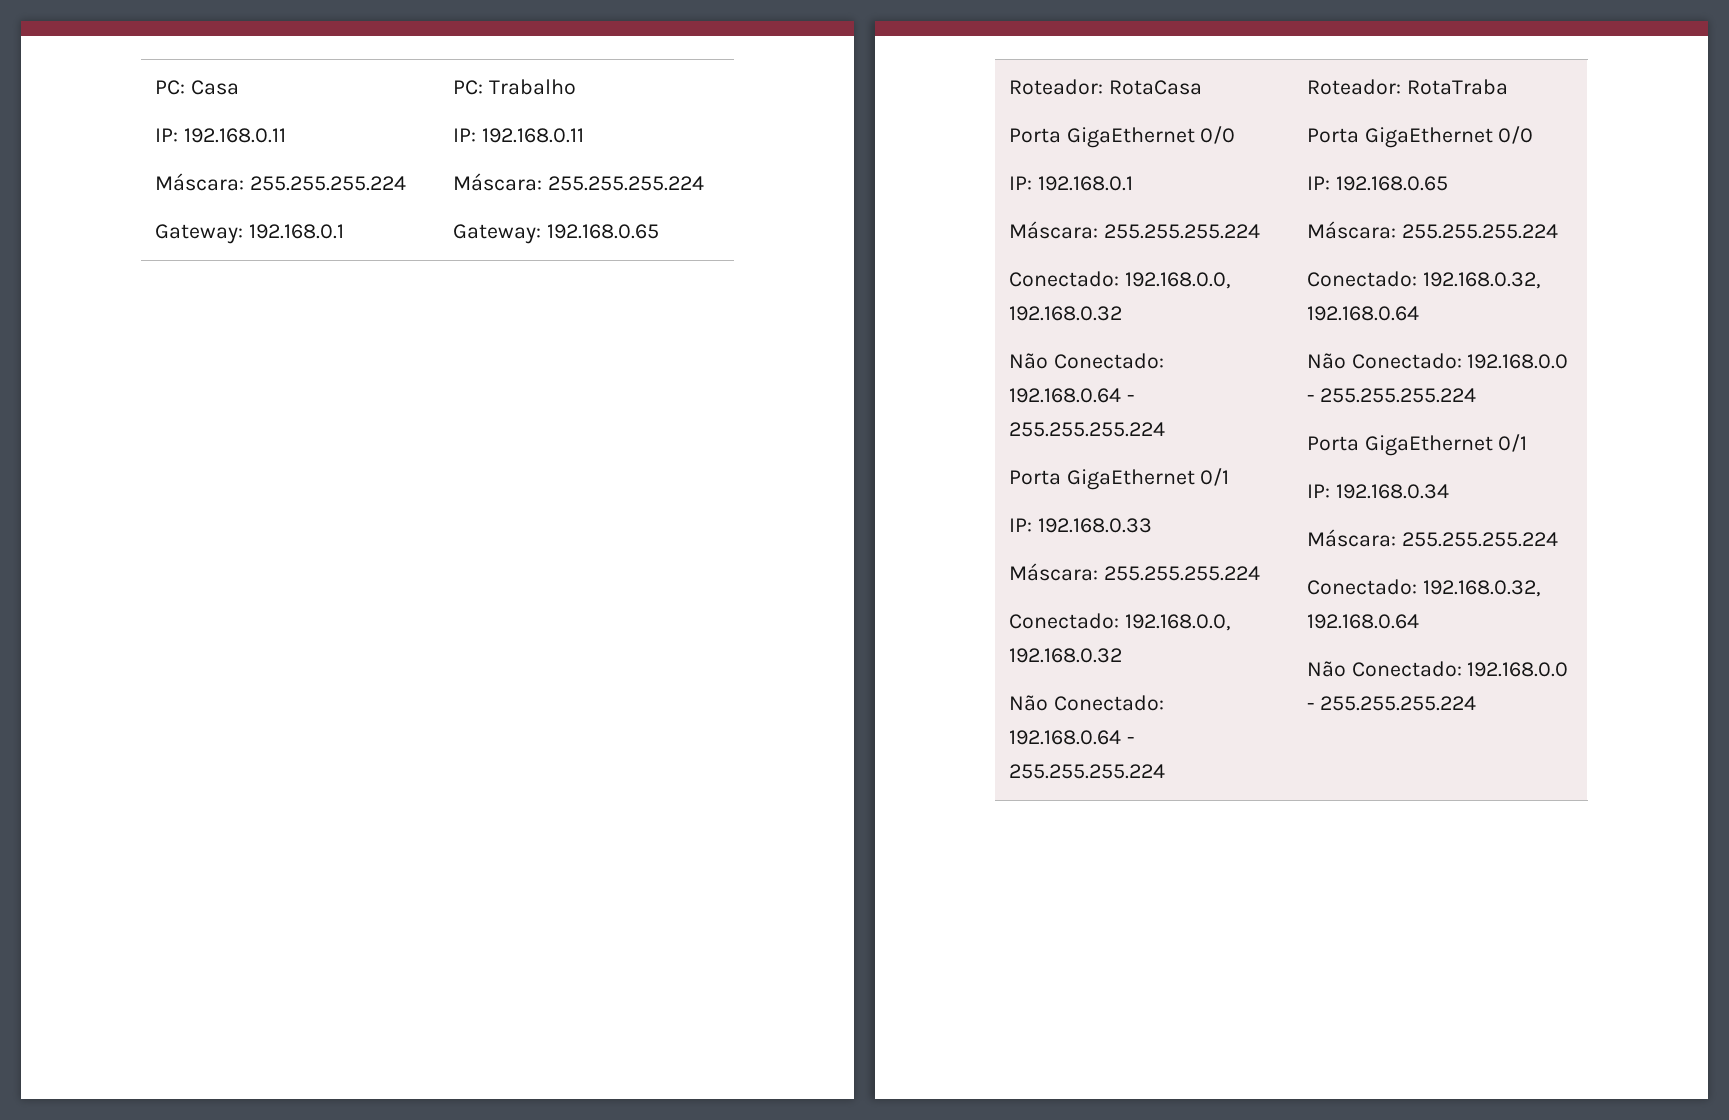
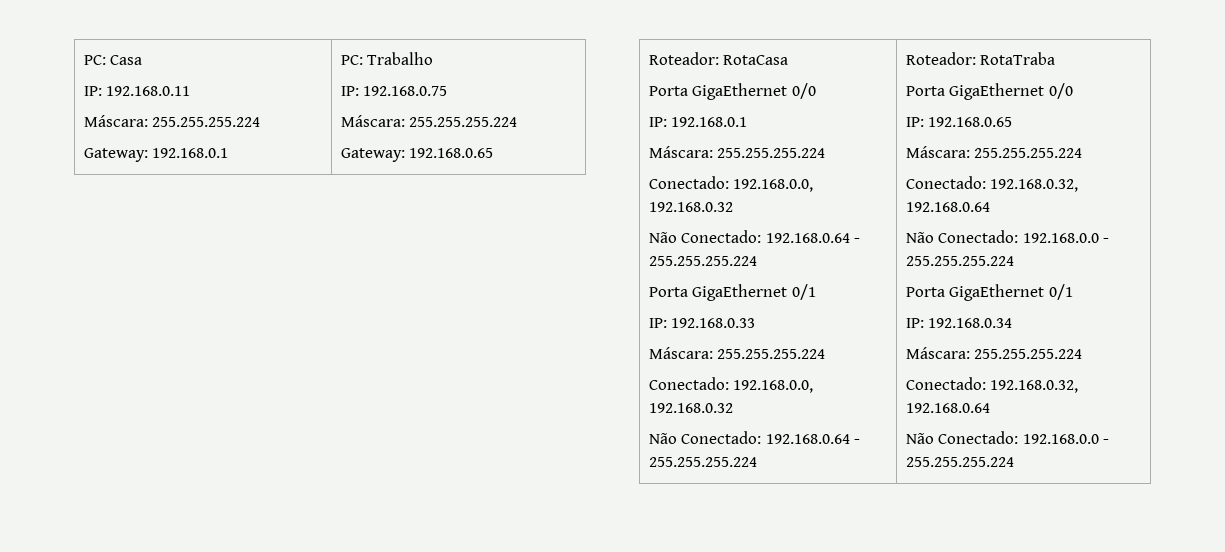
  PC: Casa
  IP: 192.168.0.11
  Máscara: 255.255.255.224
  Gateway: 192.168.0.1 | PC: Trabalho
- IP: 192.168.0.11
+ IP: 192.168.0.75

